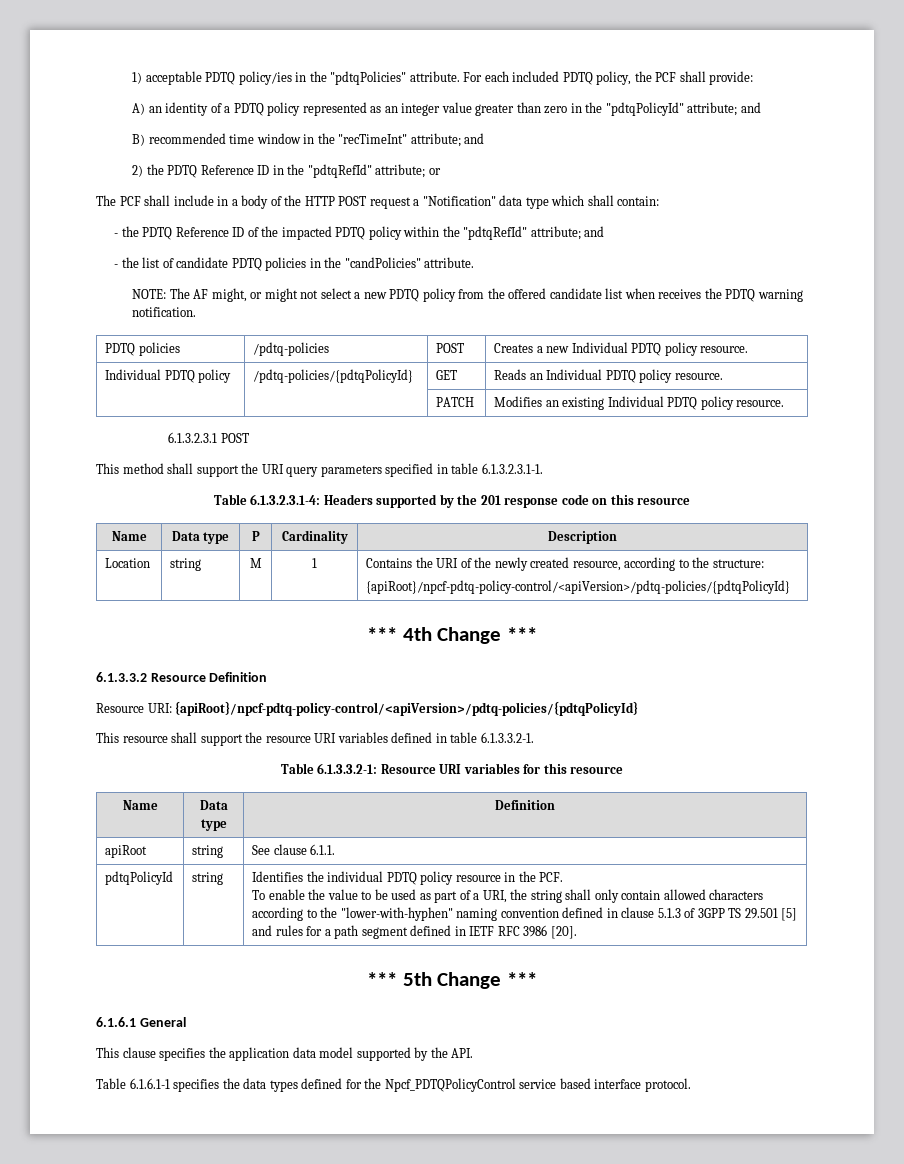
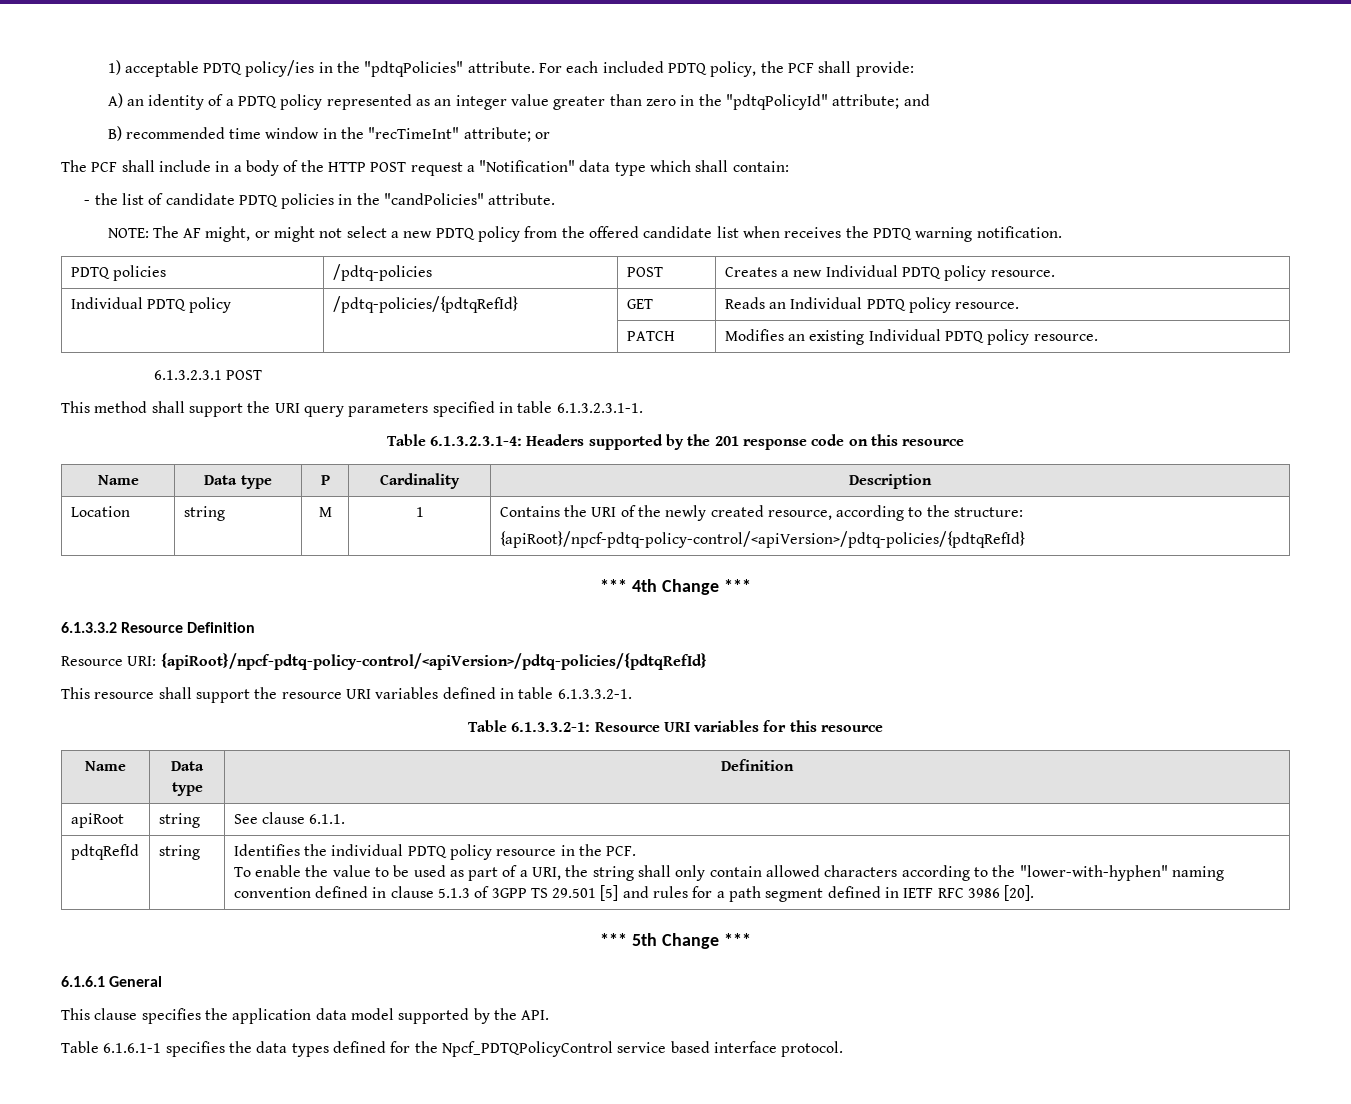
- B) recommended time window in the "recTimeInt" attribute; and
- 2) the PDTQ Reference ID in the "pdtqRefId" attribute; or
+ B) recommended time window in the "recTimeInt" attribute; or
- - the PDTQ Reference ID of the impacted PDTQ policy within the "pdtqRefId" attribute; and
- Individual PDTQ policy | /pdtq-policies/{pdtqPolicyId} | GET | Reads an Individual PDTQ policy resource.
+ Individual PDTQ policy | /pdtq-policies/{pdtqRefId} | GET | Reads an Individual PDTQ policy resource.
  Location | string | M | 1 | Contains the URI of the newly created resource, according to the structure:
- {apiRoot}/npcf-pdtq-policy-control/<apiVersion>/pdtq-policies/{pdtqPolicyId}
+ {apiRoot}/npcf-pdtq-policy-control/<apiVersion>/pdtq-policies/{pdtqRefId}
- Resource URI: {apiRoot}/npcf-pdtq-policy-control/<apiVersion>/pdtq-policies/{pdtqPolicyId}
+ Resource URI: {apiRoot}/npcf-pdtq-policy-control/<apiVersion>/pdtq-policies/{pdtqRefId}
- pdtqPolicyId
+ pdtqRefId

